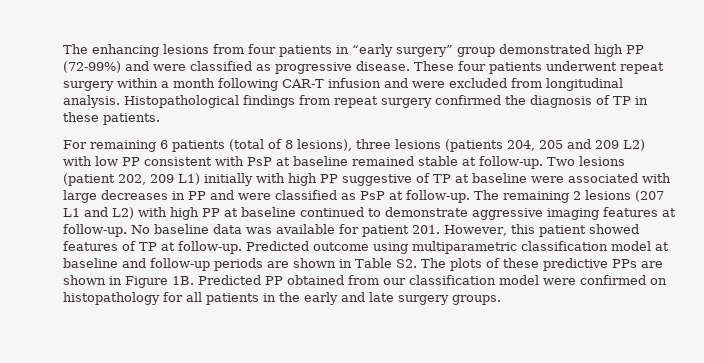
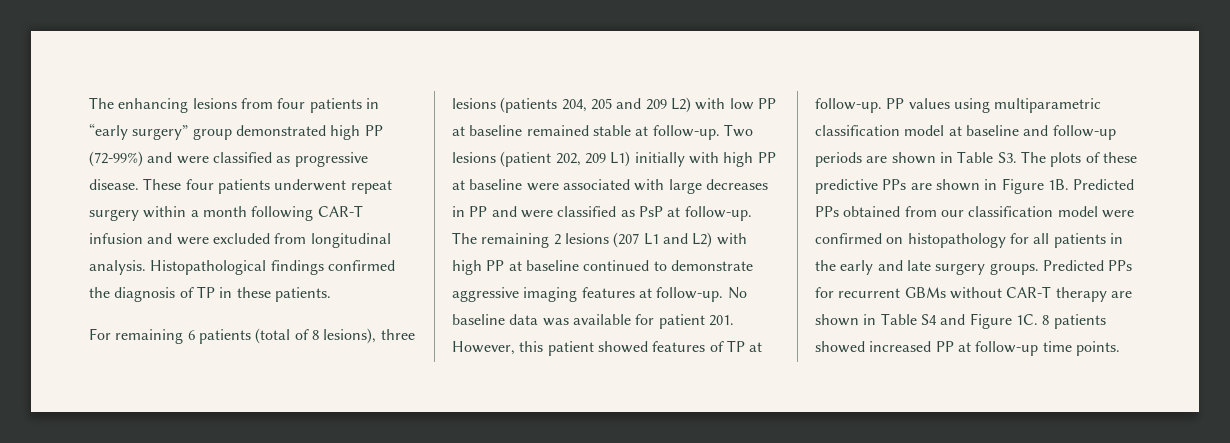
- Histopathological findings from repeat surgery confirmed the diagnosis of TP in these patients.
+ Histopathological findings confirmed the diagnosis of TP in these patients.
- For remaining 6 patients (total of 8 lesions), three lesions (patients 204, 205 and 209 L2) with low PP consistent with PsP at baseline remained stable at follow-up.
+ For remaining 6 patients (total of 8 lesions), three lesions (patients 204, 205 and 209 L2) with low PP at baseline remained stable at follow-up.
- Two lesions (patient 202, 209 L1) initially with high PP suggestive of TP at baseline were associated with large decreases in PP and were classified as PsP at follow-up.
+ Two lesions (patient 202, 209 L1) initially with high PP at baseline were associated with large decreases in PP and were classified as PsP at follow-up.
- Predicted outcome using multiparametric classification model at baseline and follow-up periods are shown in Table S2. The plots of these predictive PPs are shown in Figure 1B.
+ PP values using multiparametric classification model at baseline and follow-up periods are shown in Table S3. The plots of these predictive PPs are shown in Figure 1B.
- Predicted PP obtained from our classification model were confirmed on histopathology for all patients in the early and late surgery groups.
+ Predicted PPs obtained from our classification model were confirmed on histopathology for all patients in the early and late surgery groups.
+ Predicted PPs for recurrent GBMs without CAR-T therapy are shown in Table S4 and Figure 1C. 8 patients showed increased PP at follow-up time points.

